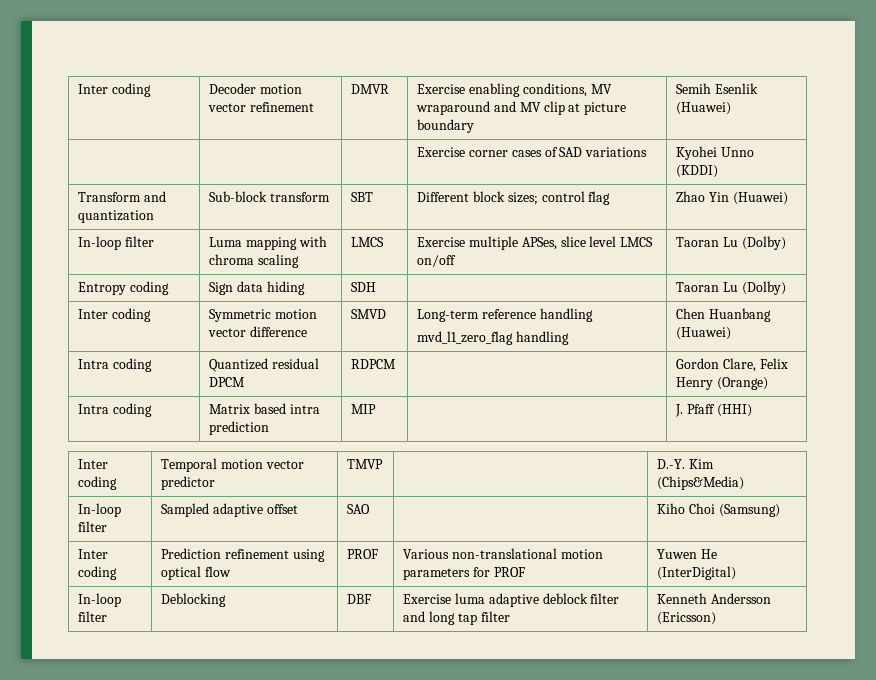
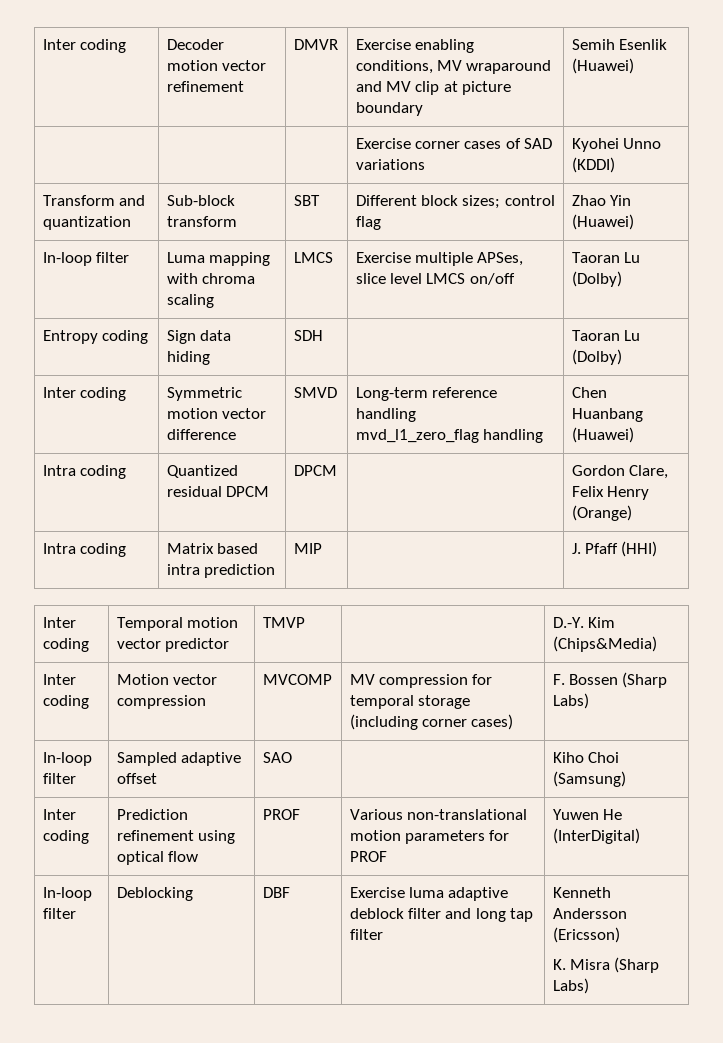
- Intra coding | Quantized residual DPCM | RDPCM | | Gordon Clare, Felix Henry (Orange)
+ Intra coding | Quantized residual DPCM | DPCM | | Gordon Clare, Felix Henry (Orange)
+ Inter coding | Motion vector compression | MVCOMP | MV compression for temporal storage (including corner cases) | F. Bossen (Sharp Labs)
  In-loop filter | Deblocking | DBF | Exercise luma adaptive deblock filter and long tap filter | Kenneth Andersson (Ericsson)
+ K. Misra (Sharp Labs)

